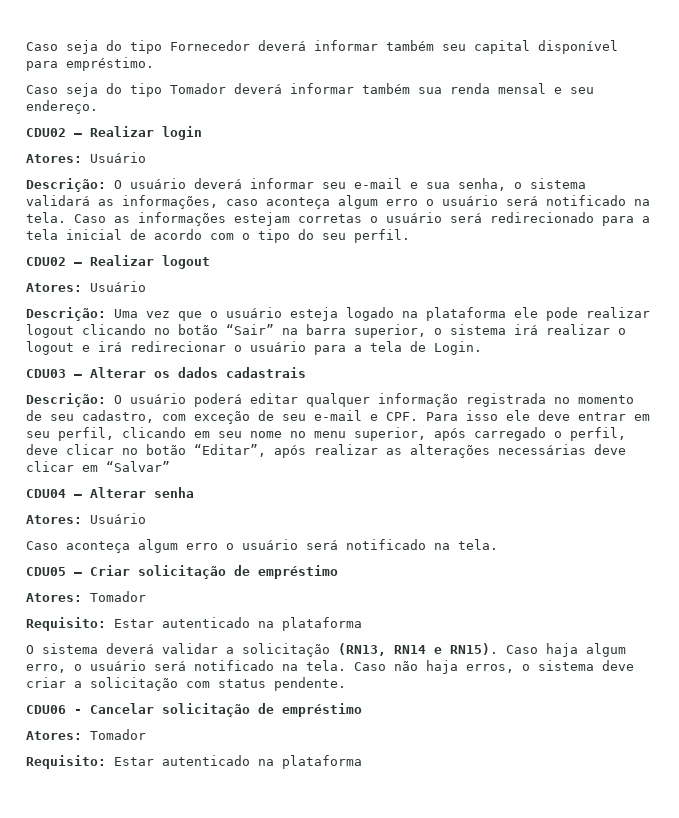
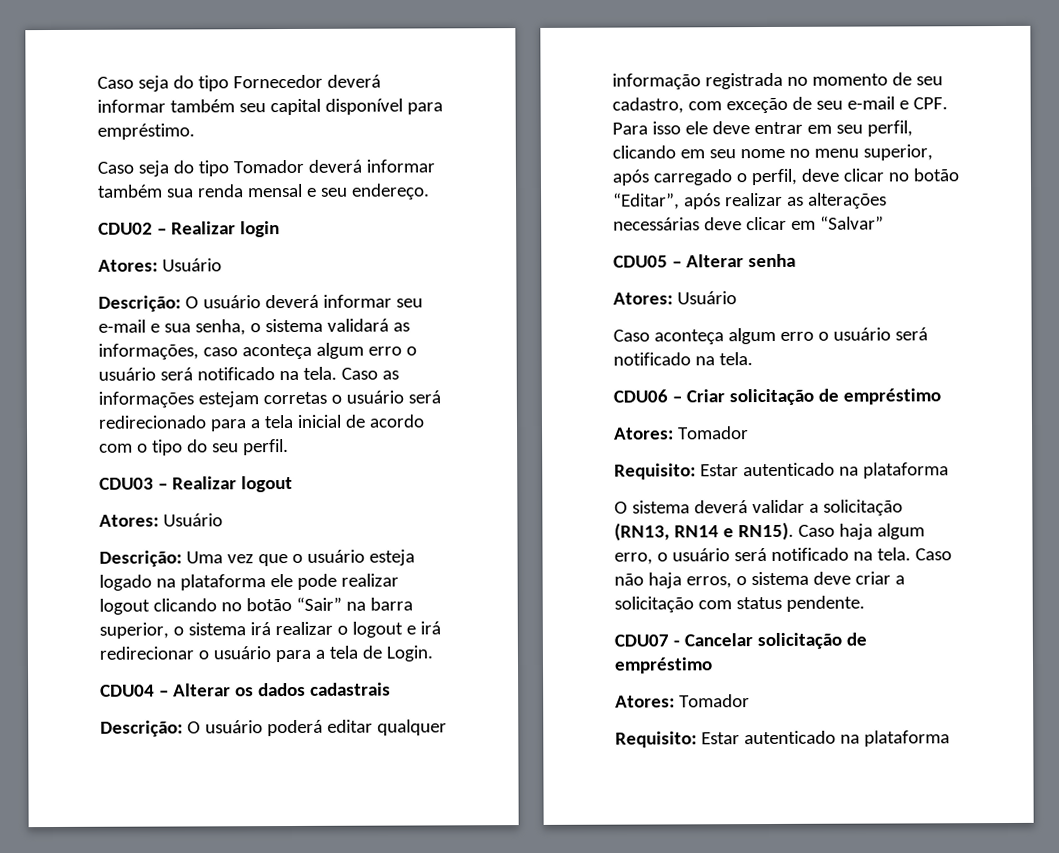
- CDU02 – Realizar logout
+ CDU03 – Realizar logout
- CDU03 – Alterar os dados cadastrais
+ CDU04 – Alterar os dados cadastrais
- CDU04 – Alterar senha
+ CDU05 – Alterar senha
- CDU05 – Criar solicitação de empréstimo
+ CDU06 – Criar solicitação de empréstimo
- CDU06 - Cancelar solicitação de empréstimo
+ CDU07 - Cancelar solicitação de empréstimo

